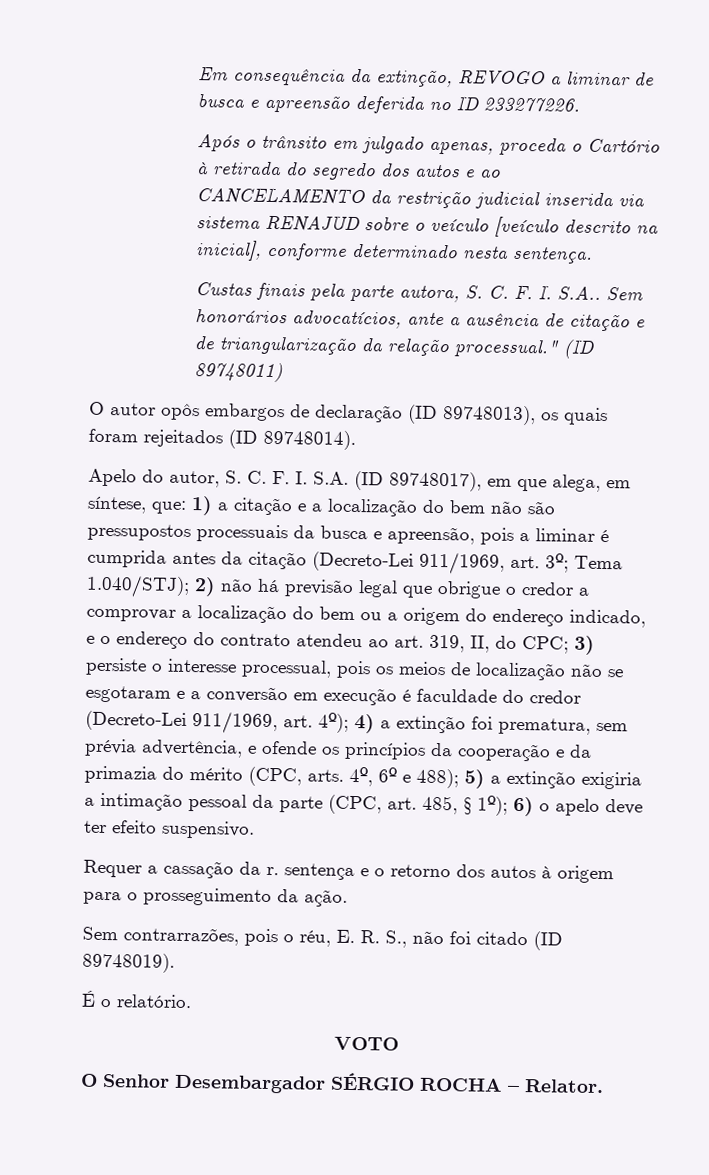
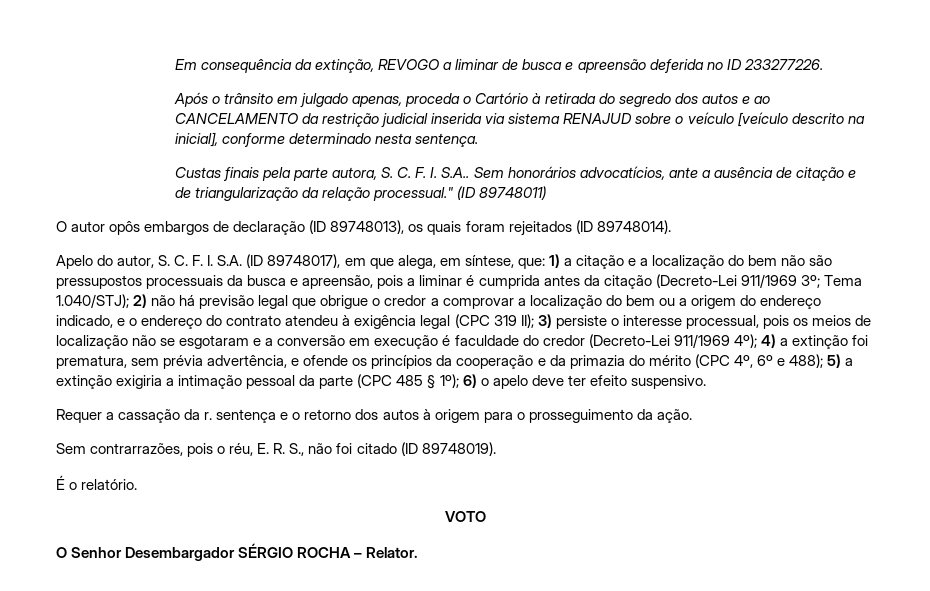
- 1) a citação e a localização do bem não são pressupostos processuais da busca e apreensão, pois a liminar é cumprida antes da citação (Decreto-Lei 911/1969, art. 3º;
+ 1) a citação e a localização do bem não são pressupostos processuais da busca e apreensão, pois a liminar é cumprida antes da citação (Decreto-Lei 911/1969 3º;
- 2) não há previsão legal que obrigue o credor a comprovar a localização do bem ou a origem do endereço indicado, e o endereço do contrato atendeu ao art. 319, II, do CPC;
+ 2) não há previsão legal que obrigue o credor a comprovar a localização do bem ou a origem do endereço indicado, e o endereço do contrato atendeu à exigência legal (CPC 319 II);
- 3) persiste o interesse processual, pois os meios de localização não se esgotaram e a conversão em execução é faculdade do credor (Decreto-Lei 911/1969, art. 4º);
+ 3) persiste o interesse processual, pois os meios de localização não se esgotaram e a conversão em execução é faculdade do credor (Decreto-Lei 911/1969 4º);
- 4) a extinção foi prematura, sem prévia advertência, e ofende os princípios da cooperação e da primazia do mérito (CPC, arts. 4º, 6º e 488);
+ 4) a extinção foi prematura, sem prévia advertência, e ofende os princípios da cooperação e da primazia do mérito (CPC 4º, 6º e 488);
- 5) a extinção exigiria a intimação pessoal da parte (CPC, art. 485, § 1º);
+ 5) a extinção exigiria a intimação pessoal da parte (CPC 485 § 1º);

